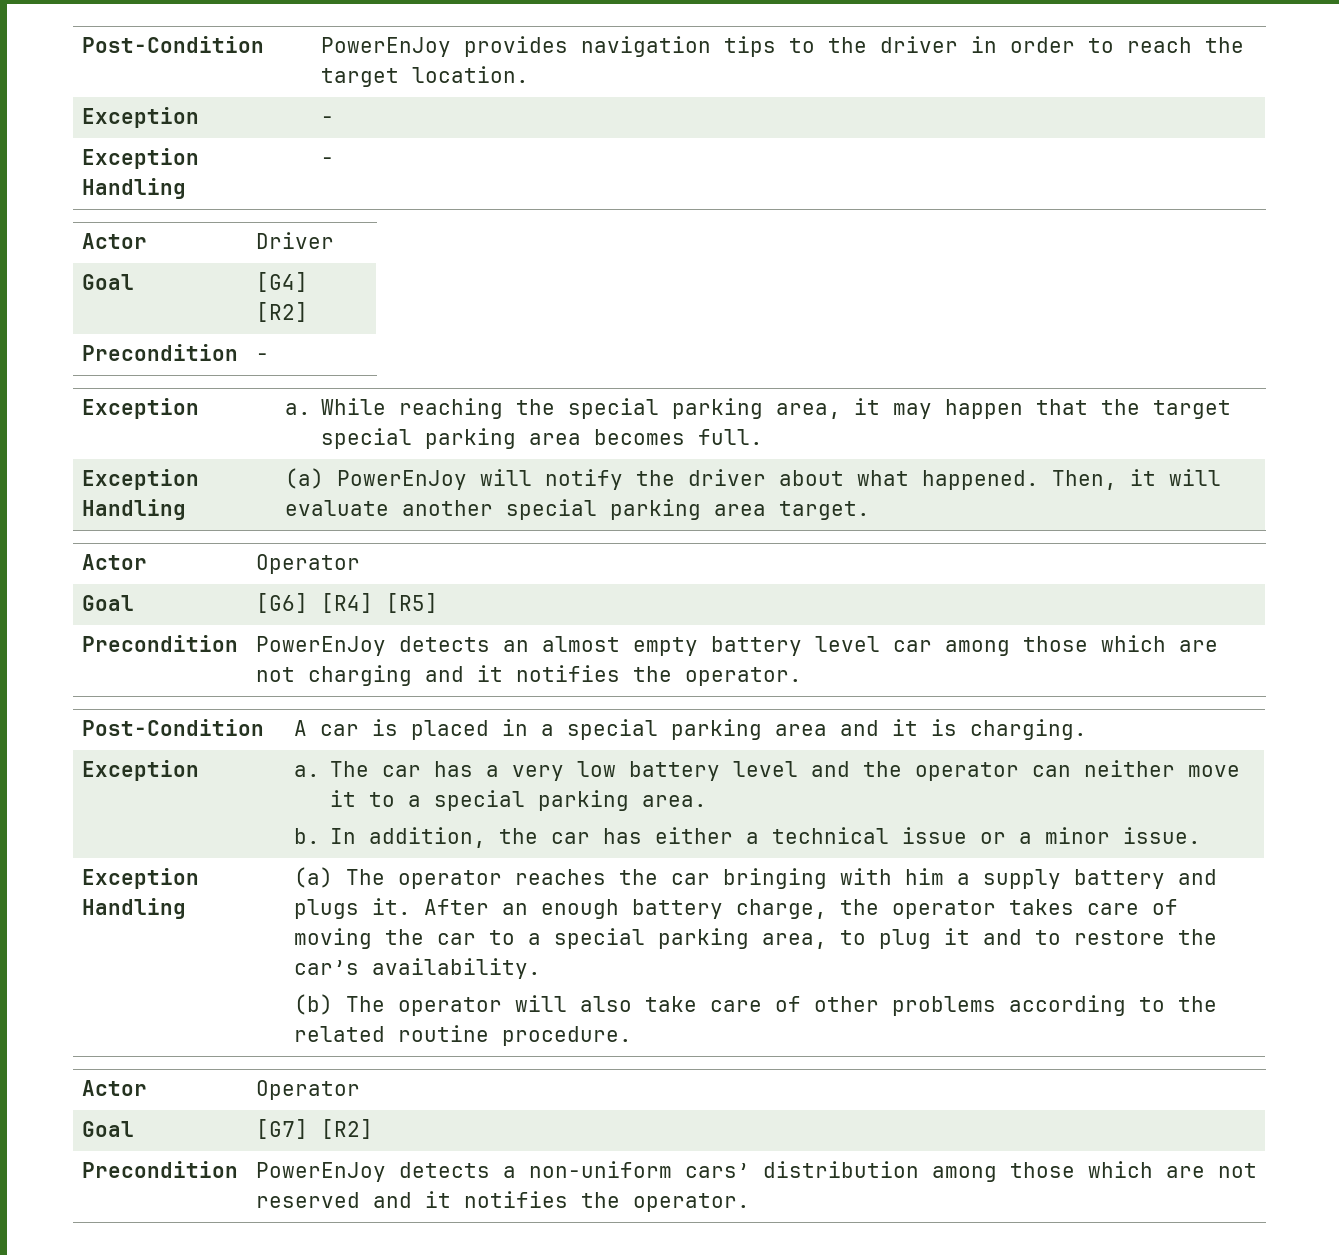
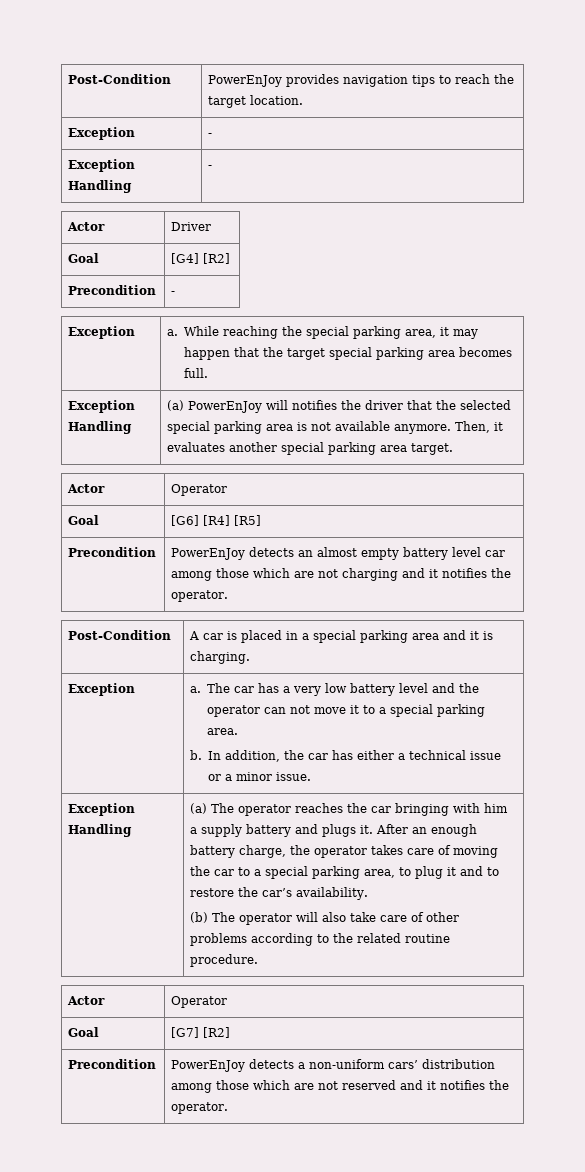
- Post-Condition | PowerEnJoy provides navigation tips to the driver in order to reach the target location.
+ Post-Condition | PowerEnJoy provides navigation tips to reach the target location.
- Exception Handling | (a) PowerEnJoy will notify the driver about what happened. Then, it will evaluate another special parking area target.
+ Exception Handling | (a) PowerEnJoy will notifies the driver that the selected special parking area is not available anymore. Then, it evaluates another special parking area target.
- Exception | a. The car has a very low battery level and the operator can neither move it to a special parking area.
+ Exception | a. The car has a very low battery level and the operator can not move it to a special parking area.

